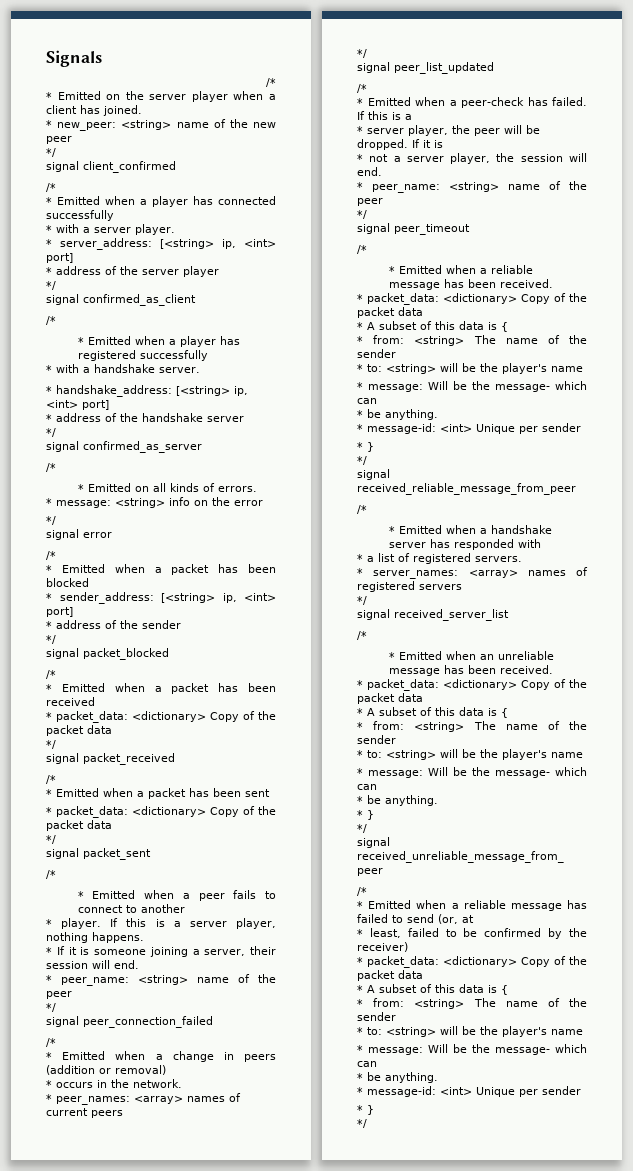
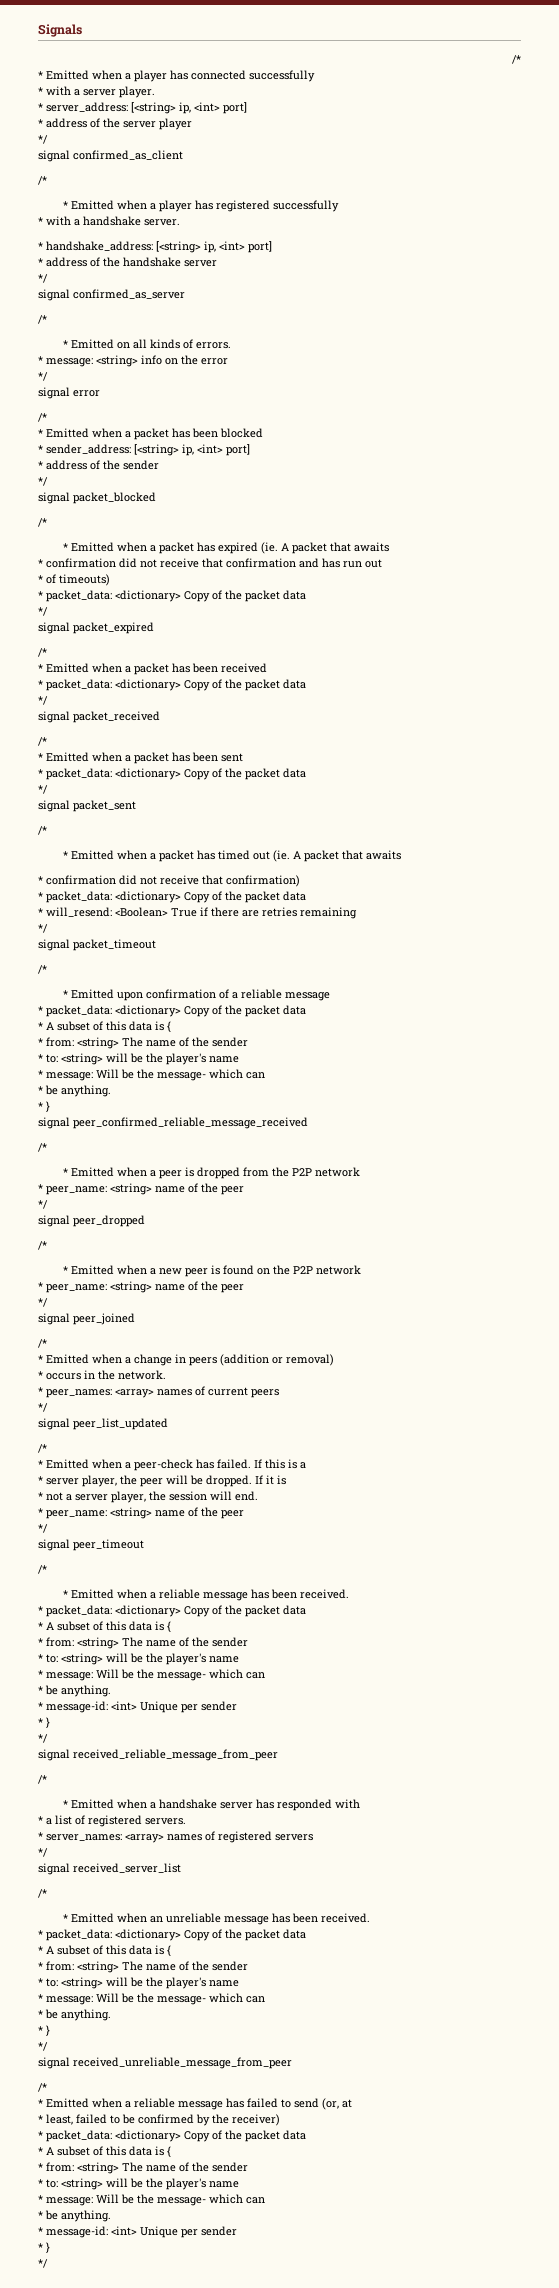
- * Emitted on the server player when a client has joined.
- * new_peer: <string> name of the new peer
- */
- signal client_confirmed
- /*
+ * Emitted when a packet has expired (ie. A packet that awaits
+ * confirmation did not receive that confirmation and has run out
+ * of timeouts)
+ * packet_data: <dictionary> Copy of the packet data
+ */
+ signal packet_expired
+ /*
- * Emitted when a peer fails to connect to another
- * player. If this is a server player, nothing happens.
- * If it is someone joining a server, their session will end.
+ * Emitted when a packet has timed out (ie. A packet that awaits
+ * confirmation did not receive that confirmation)
+ * packet_data: <dictionary> Copy of the packet data
+ * will_resend: <Boolean> True if there are retries remaining
+ */
+ signal packet_timeout
+ /*
+ * Emitted upon confirmation of a reliable message
+ * packet_data: <dictionary> Copy of the packet data
+ * A subset of this data is {
+ * from: <string> The name of the sender
+ * to: <string> will be the player's name
+ * message: Will be the message- which can
+ * be anything.
+ * }
+ signal peer_confirmed_reliable_message_received
+ /*
+ * Emitted when a peer is dropped from the P2P network
  * peer_name: <string> name of the peer
  */
- signal peer_connection_failed
+ signal peer_dropped
+ /*
+ * Emitted when a new peer is found on the P2P network
+ * peer_name: <string> name of the peer
+ */
+ signal peer_joined

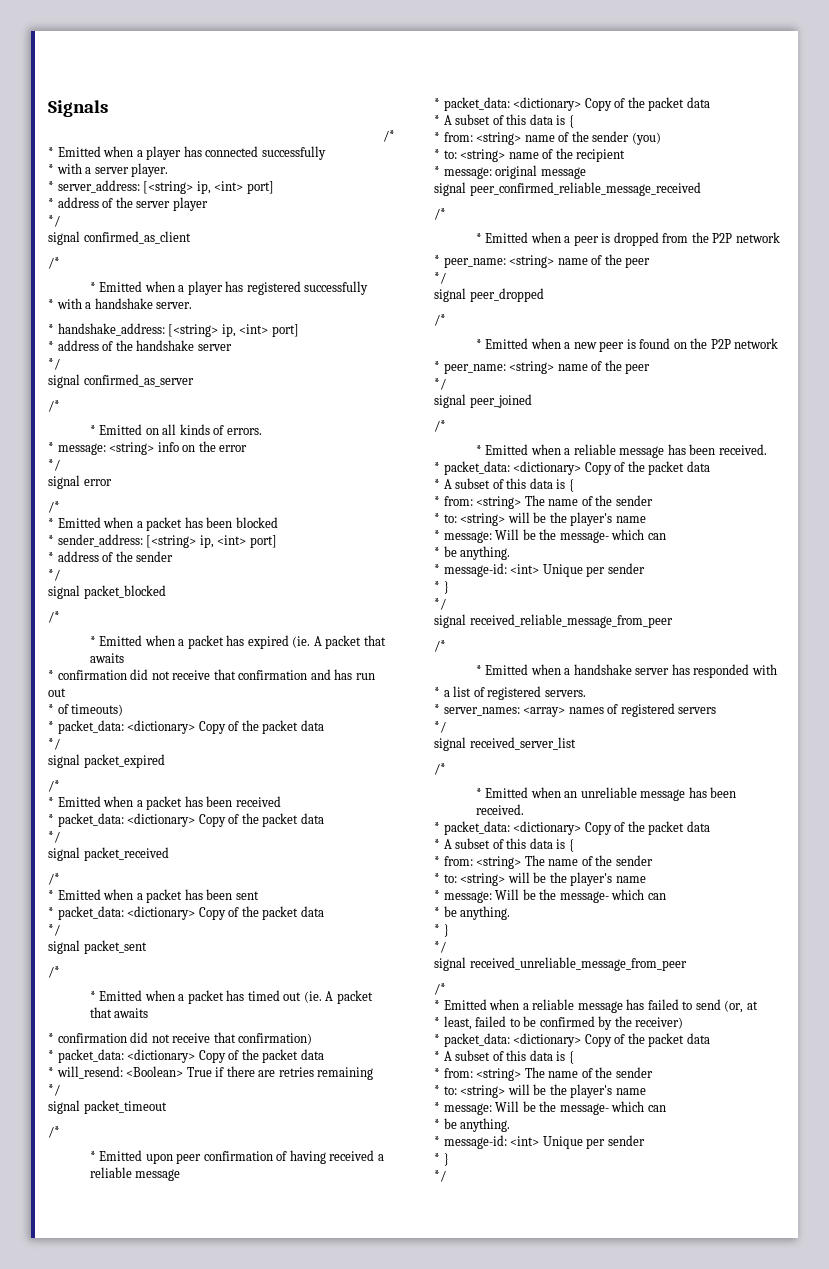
- * Emitted upon confirmation of a reliable message
+ * Emitted upon peer confirmation of having received a reliable message
  * packet_data: <dictionary> Copy of the packet data
  * A subset of this data is {
- * from: <string> The name of the sender
- * to: <string> will be the player's name
- * message: Will be the message- which can
- * be anything.
- * }
+ * from: <string> name of the sender (you)
+ * to: <string> name of the recipient
+ * message: original message
- * Emitted when a change in peers (addition or removal)
- * occurs in the network.
- * peer_names: <array> names of current peers
- */
- signal peer_list_updated
- /*
- * Emitted when a peer-check has failed. If this is a
- * server player, the peer will be dropped. If it is
- * not a server player, the session will end.
- * peer_name: <string> name of the peer
- */
- signal peer_timeout
- /*

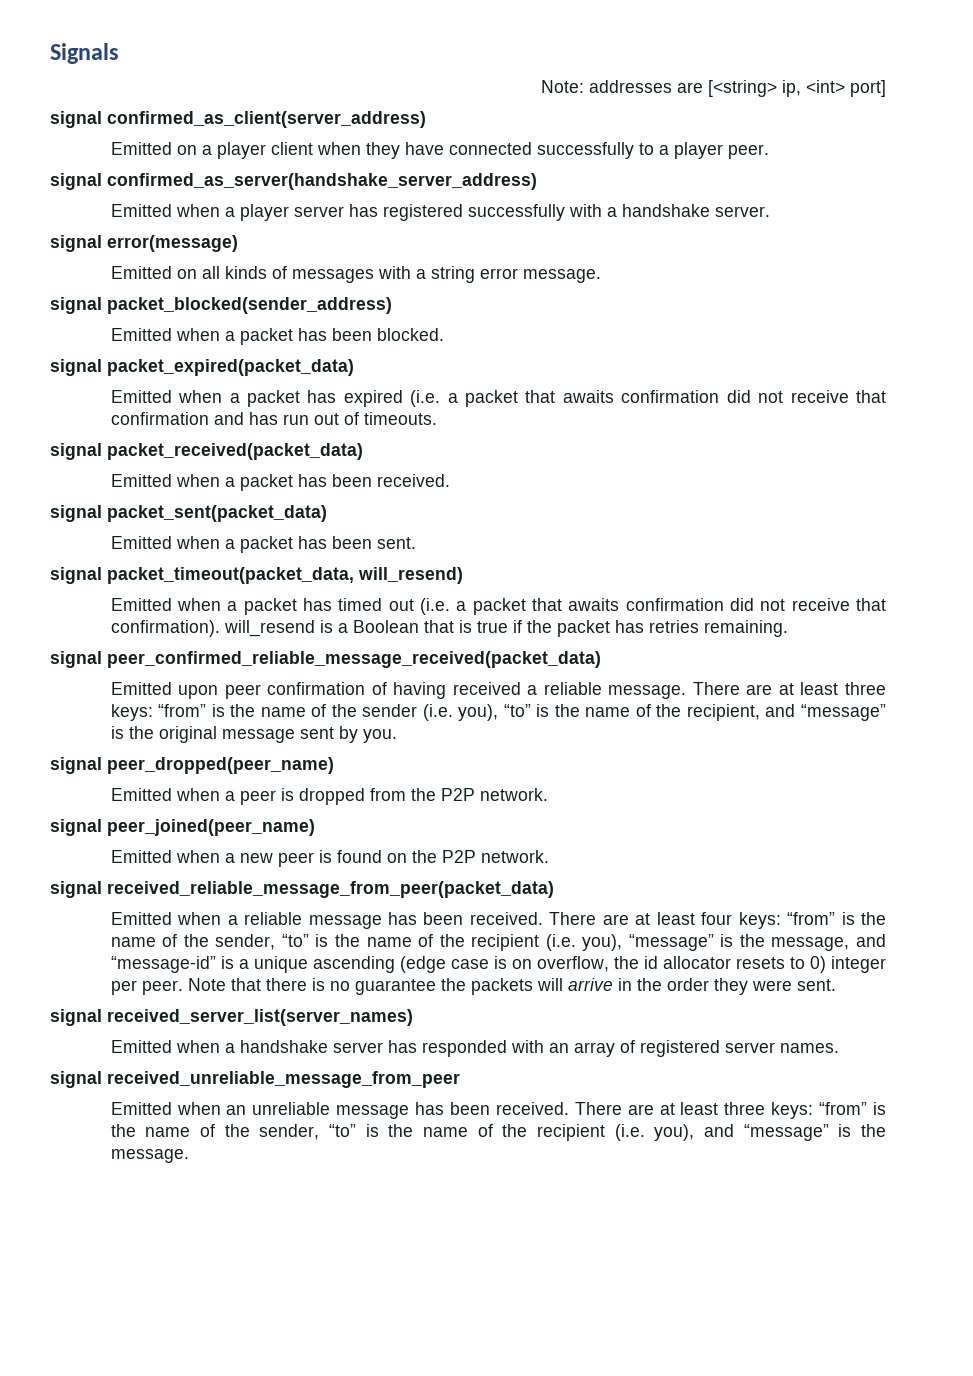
  Signals
- /*
- * Emitted when a player has connected successfully
- * with a server player.
- * server_address: [<string> ip, <int> port]
- * address of the server player
- */
- signal confirmed_as_client
- /*
- * Emitted when a player has registered successfully
- * with a handshake server.
+ Note: addresses are [<string> ip, <int> port]
+ signal confirmed_as_client(server_address)
+ Emitted on a player client when they have connected successfully to a player peer.
+ signal confirmed_as_server(handshake_server_address)
+ Emitted when a player server has registered successfully with a handshake server.
- * handshake_address: [<string> ip, <int> port]
- * address of the handshake server
- */
- signal confirmed_as_server
- /*
- * Emitted on all kinds of errors.
- * message: <string> info on the error
- */
- signal error
- /*
- * Emitted when a packet has been blocked
- * sender_address: [<string> ip, <int> port]
- * address of the sender
- */
- signal packet_blocked
- /*
- * Emitted when a packet has expired (ie. A packet that awaits
- * confirmation did not receive that confirmation and has run out
- * of timeouts)
- * packet_data: <dictionary> Copy of the packet data
- */
- signal packet_expired
- /*
- * Emitted when a packet has been received
- * packet_data: <dictionary> Copy of the packet data
- */
- signal packet_received
- /*
- * Emitted when a packet has been sent
- * packet_data: <dictionary> Copy of the packet data
- */
- signal packet_sent
- /*
- * Emitted when a packet has timed out (ie. A packet that awaits
- * confirmation did not receive that confirmation)
- * packet_data: <dictionary> Copy of the packet data
- * will_resend: <Boolean> True if there are retries remaining
- */
- signal packet_timeout
- /*
- * Emitted upon peer confirmation of having received a reliable message
- * packet_data: <dictionary> Copy of the packet data
- * A subset of this data is {
- * from: <string> name of the sender (you)
- * to: <string> name of the recipient
- * message: original message
- signal peer_confirmed_reliable_message_received
- /*
- * Emitted when a peer is dropped from the P2P network
- * peer_name: <string> name of the peer
- */
- signal peer_dropped
- /*
- * Emitted when a new peer is found on the P2P network
- * peer_name: <string> name of the peer
- */
- signal peer_joined
- /*
- * Emitted when a reliable message has been received.
- * packet_data: <dictionary> Copy of the packet data
- * A subset of this data is {
- * from: <string> The name of the sender
- * to: <string> will be the player's name
- * message: Will be the message- which can
- * be anything.
- * message-id: <int> Unique per sender
- * }
- */
- signal received_reliable_message_from_peer
- /*
- * Emitted when a handshake server has responded with
- * a list of registered servers.
- * server_names: <array> names of registered servers
- */
- signal received_server_list
- /*
- * Emitted when an unreliable message has been received.
- * packet_data: <dictionary> Copy of the packet data
- * A subset of this data is {
- * from: <string> The name of the sender
- * to: <string> will be the player's name
- * message: Will be the message- which can
- * be anything.
- * }
- */
+ signal error(message)
+ Emitted on all kinds of messages with a string error message.
+ signal packet_blocked(sender_address)
+ Emitted when a packet has been blocked.
+ signal packet_expired(packet_data)
+ Emitted when a packet has expired (i.e. a packet that awaits confirmation did not receive that confirmation and has run out of timeouts.
+ signal packet_received(packet_data)
+ Emitted when a packet has been received.
+ signal packet_sent(packet_data)
+ Emitted when a packet has been sent.
+ signal packet_timeout(packet_data, will_resend)
+ Emitted when a packet has timed out (i.e. a packet that awaits confirmation did not receive that confirmation). will_resend is a Boolean that is true if the packet has retries remaining.
+ signal peer_confirmed_reliable_message_received(packet_data)
+ Emitted upon peer confirmation of having received a reliable message. There are at least three keys: “from” is the name of the sender (i.e. you), “to” is the name of the recipient, and “message” is the original message sent by you.
+ signal peer_dropped(peer_name)
+ Emitted when a peer is dropped from the P2P network.
+ signal peer_joined(peer_name)
+ Emitted when a new peer is found on the P2P network.
+ signal received_reliable_message_from_peer(packet_data)
+ Emitted when a reliable message has been received. There are at least four keys: “from” is the name of the sender, “to” is the name of the recipient (i.e. you), “message” is the message, and “message-id” is a unique ascending (edge case is on overflow, the id allocator resets to 0) integer per peer. Note that there is no guarantee the packets will arrive in the order they were sent.
+ signal received_server_list(server_names)
+ Emitted when a handshake server has responded with an array of registered server names.
  signal received_unreliable_message_from_peer
- /*
- * Emitted when a reliable message has failed to send (or, at
- * least, failed to be confirmed by the receiver)
- * packet_data: <dictionary> Copy of the packet data
- * A subset of this data is {
- * from: <string> The name of the sender
- * to: <string> will be the player's name
- * message: Will be the message- which can
- * be anything.
- * message-id: <int> Unique per sender
- * }
- */
+ Emitted when an unreliable message has been received. There are at least three keys: “from” is the name of the sender, “to” is the name of the recipient (i.e. you), and “message” is the message.

